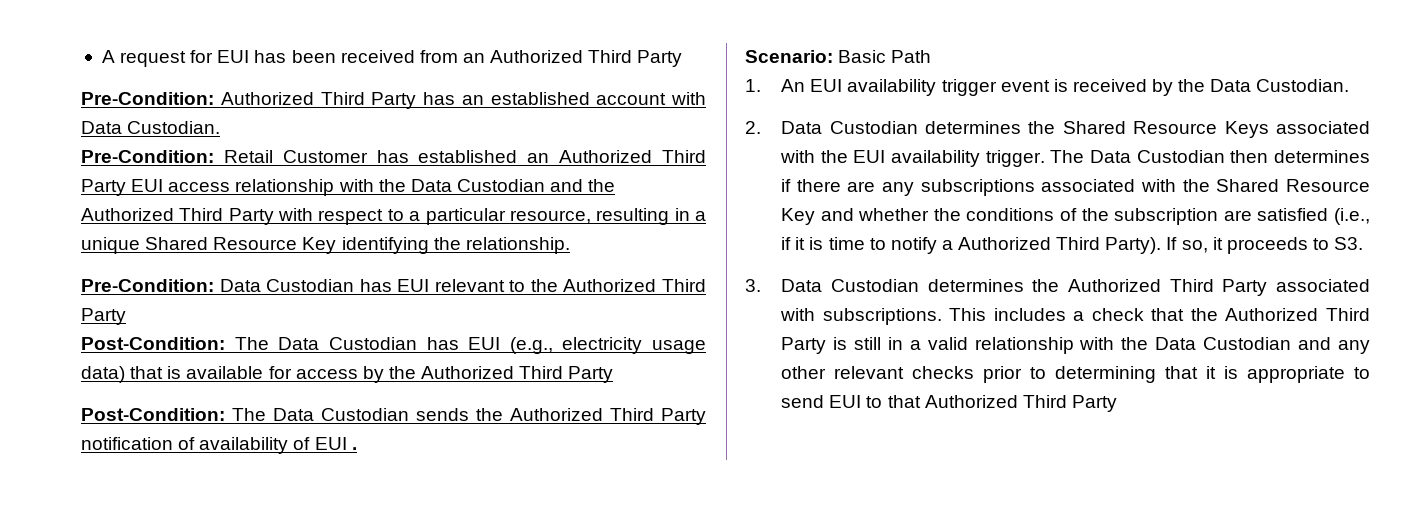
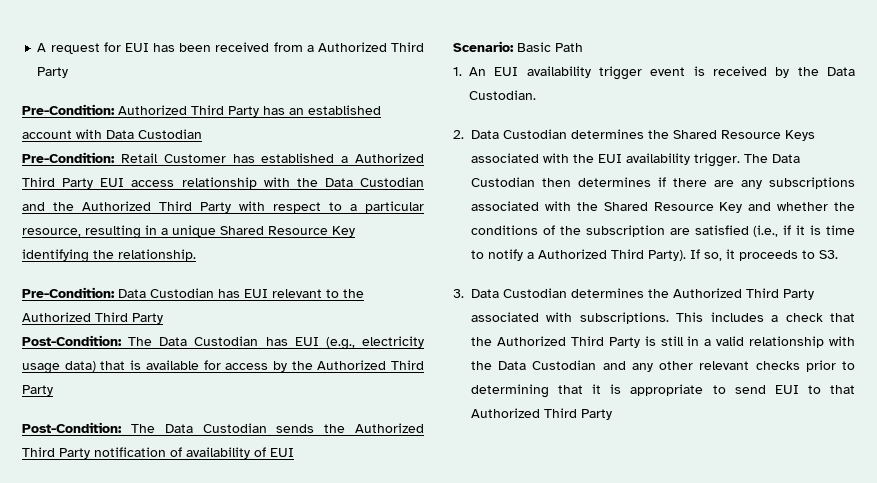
- A request for EUI has been received from an Authorized Third Party
+ A request for EUI has been received from a Authorized Third Party
- Pre-Condition: Authorized Third Party has an established account with Data Custodian.
+ Pre-Condition: Authorized Third Party has an established account with Data Custodian
- Pre-Condition: Retail Customer has established an Authorized Third Party EUI access relationship with the Data Custodian and the Authorized Third Party with respect to a particular resource, resulting in a unique Shared Resource Key identifying the relationship.
+ Pre-Condition: Retail Customer has established a Authorized Third Party EUI access relationship with the Data Custodian and the Authorized Third Party with respect to a particular resource, resulting in a unique Shared Resource Key identifying the relationship.
- Post-Condition: The Data Custodian sends the Authorized Third Party notification of availability of EUI .
+ Post-Condition: The Data Custodian sends the Authorized Third Party notification of availability of EUI

